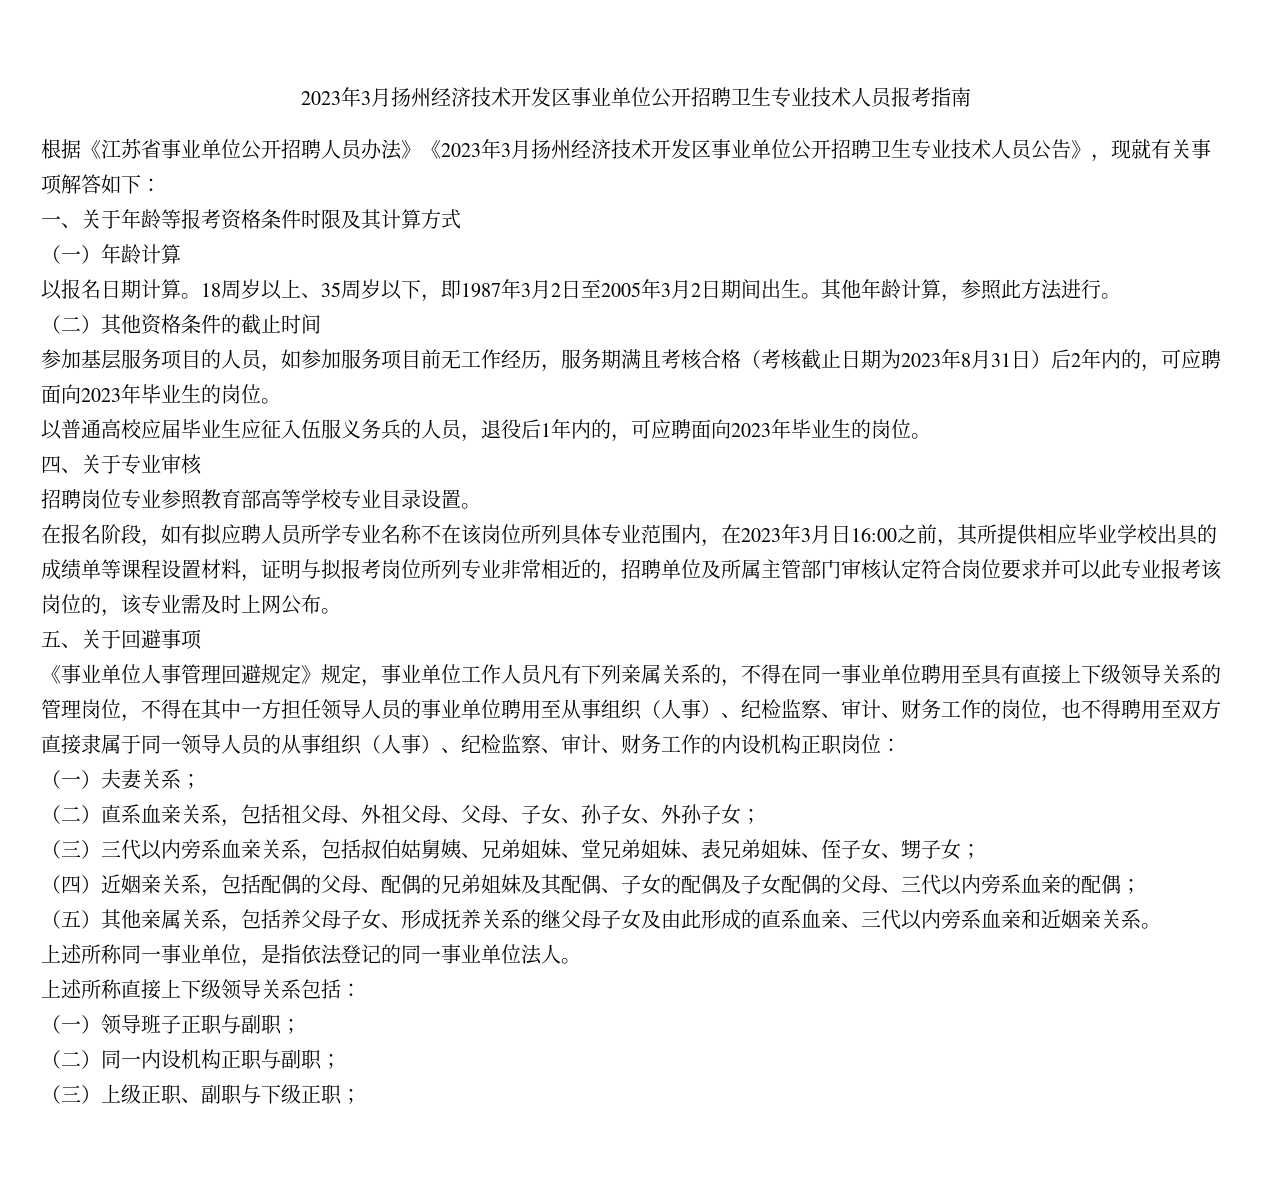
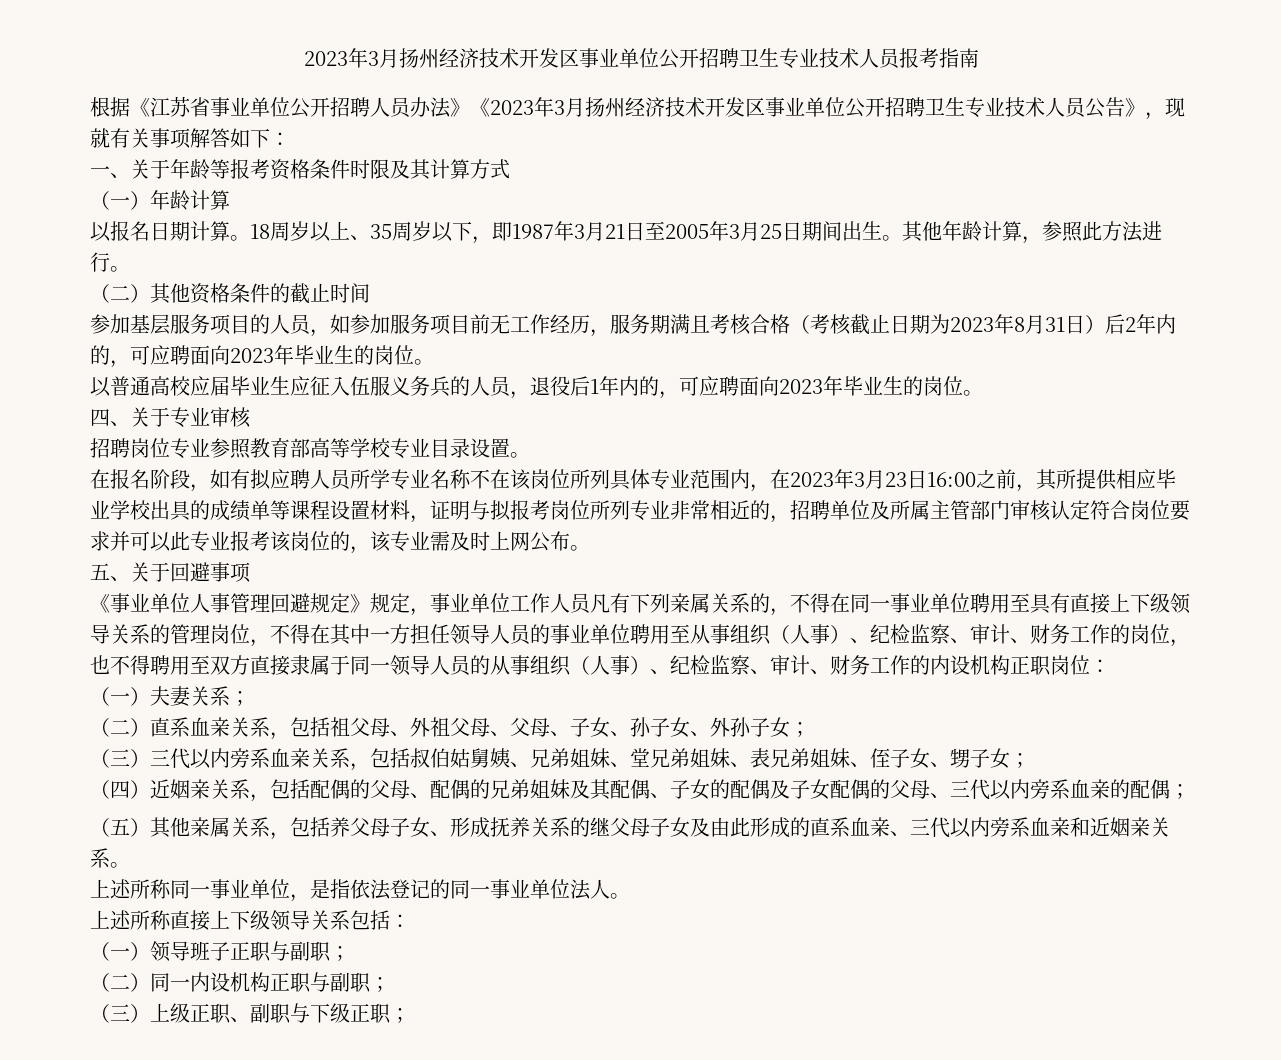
- 18周岁以上、35周岁以下，即1987年3月2日至2005年3月2日期间出生。
+ 18周岁以上、35周岁以下，即1987年3月21日至2005年3月25日期间出生。
- 在报名阶段，如有拟应聘人员所学专业名称不在该岗位所列具体专业范围内，在2023年3月日16:00之前，其所提供相应毕业学校出具的成绩单等课程设置材料，证明与拟报考岗位所列专业非常相近的，招聘单位及所属主管部门审核认定符合岗位要求并可以此专业报考该岗位的，该专业需及时上网公布。
+ 在报名阶段，如有拟应聘人员所学专业名称不在该岗位所列具体专业范围内，在2023年3月23日16:00之前，其所提供相应毕业学校出具的成绩单等课程设置材料，证明与拟报考岗位所列专业非常相近的，招聘单位及所属主管部门审核认定符合岗位要求并可以此专业报考该岗位的，该专业需及时上网公布。

